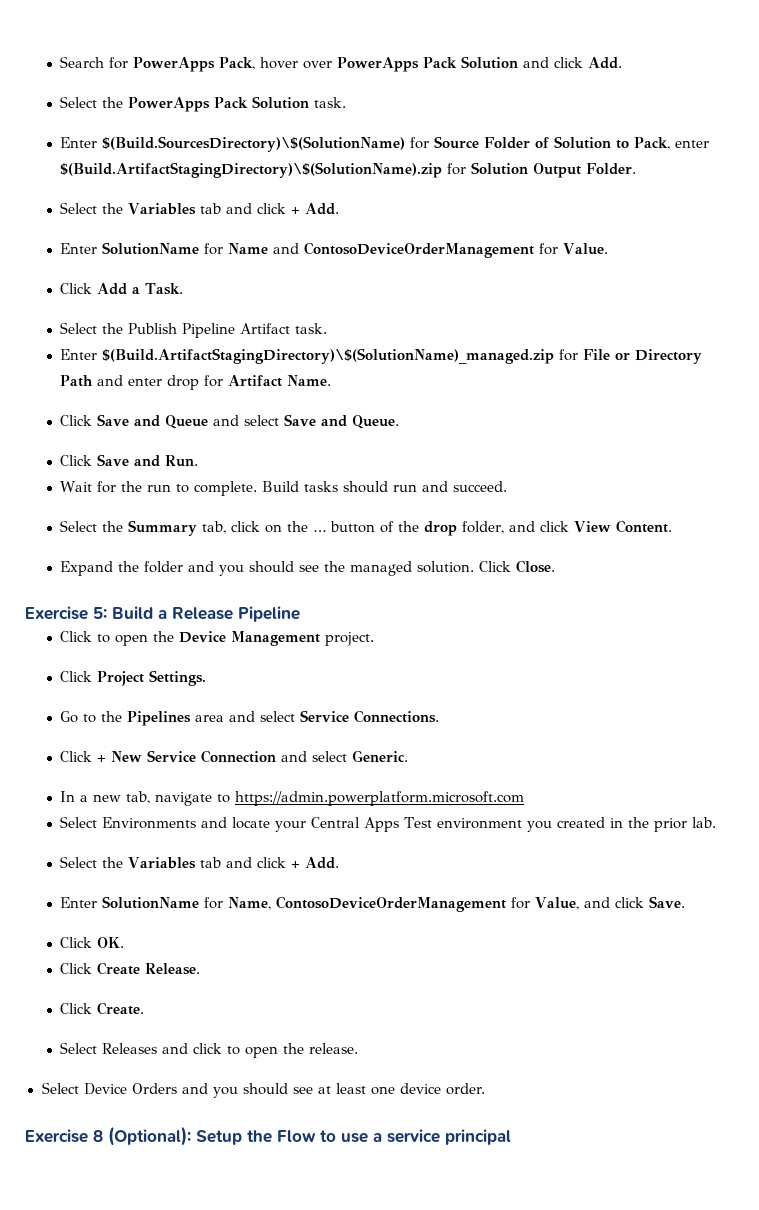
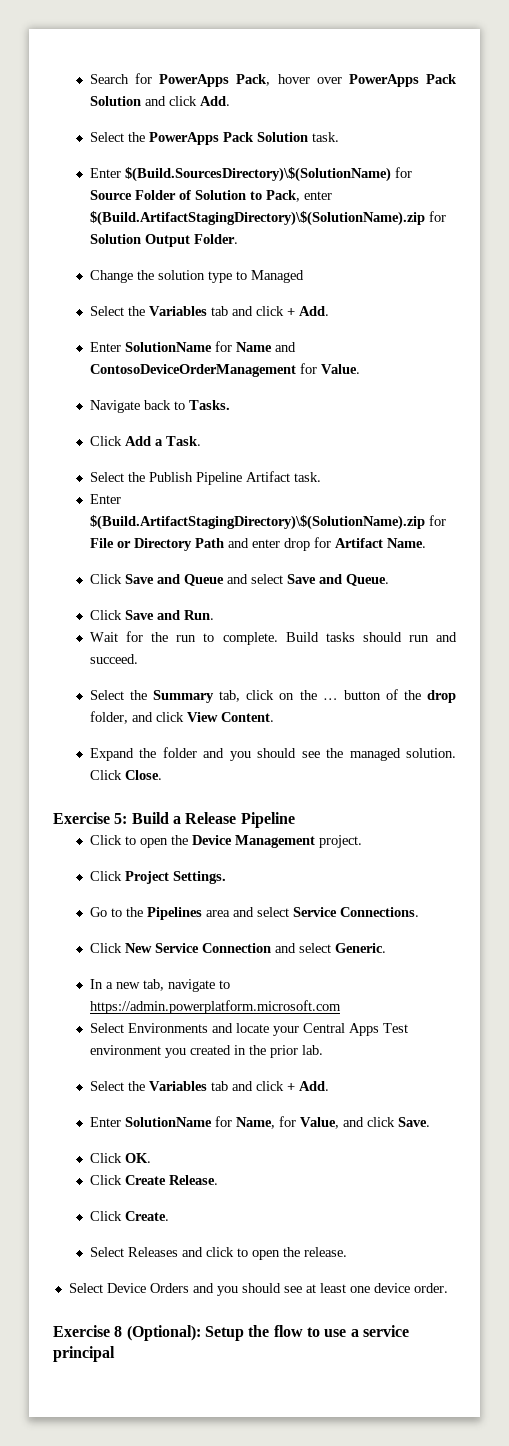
+ Change the solution type to Managed
+ Navigate back to Tasks.
- Enter $(Build.ArtifactStagingDirectory)\$(SolutionName)_managed.zip for File or Directory Path and enter drop for Artifact Name.
+ Enter $(Build.ArtifactStagingDirectory)\$(SolutionName).zip for File or Directory Path and enter drop for Artifact Name.
- Click + New Service Connection and select Generic.
+ Click New Service Connection and select Generic.
- Enter SolutionName for Name, ContosoDeviceOrderManagement for Value, and click Save.
+ Enter SolutionName for Name, for Value, and click Save.
- Exercise 8 (Optional): Setup the Flow to use a service principal
+ Exercise 8 (Optional): Setup the flow to use a service principal

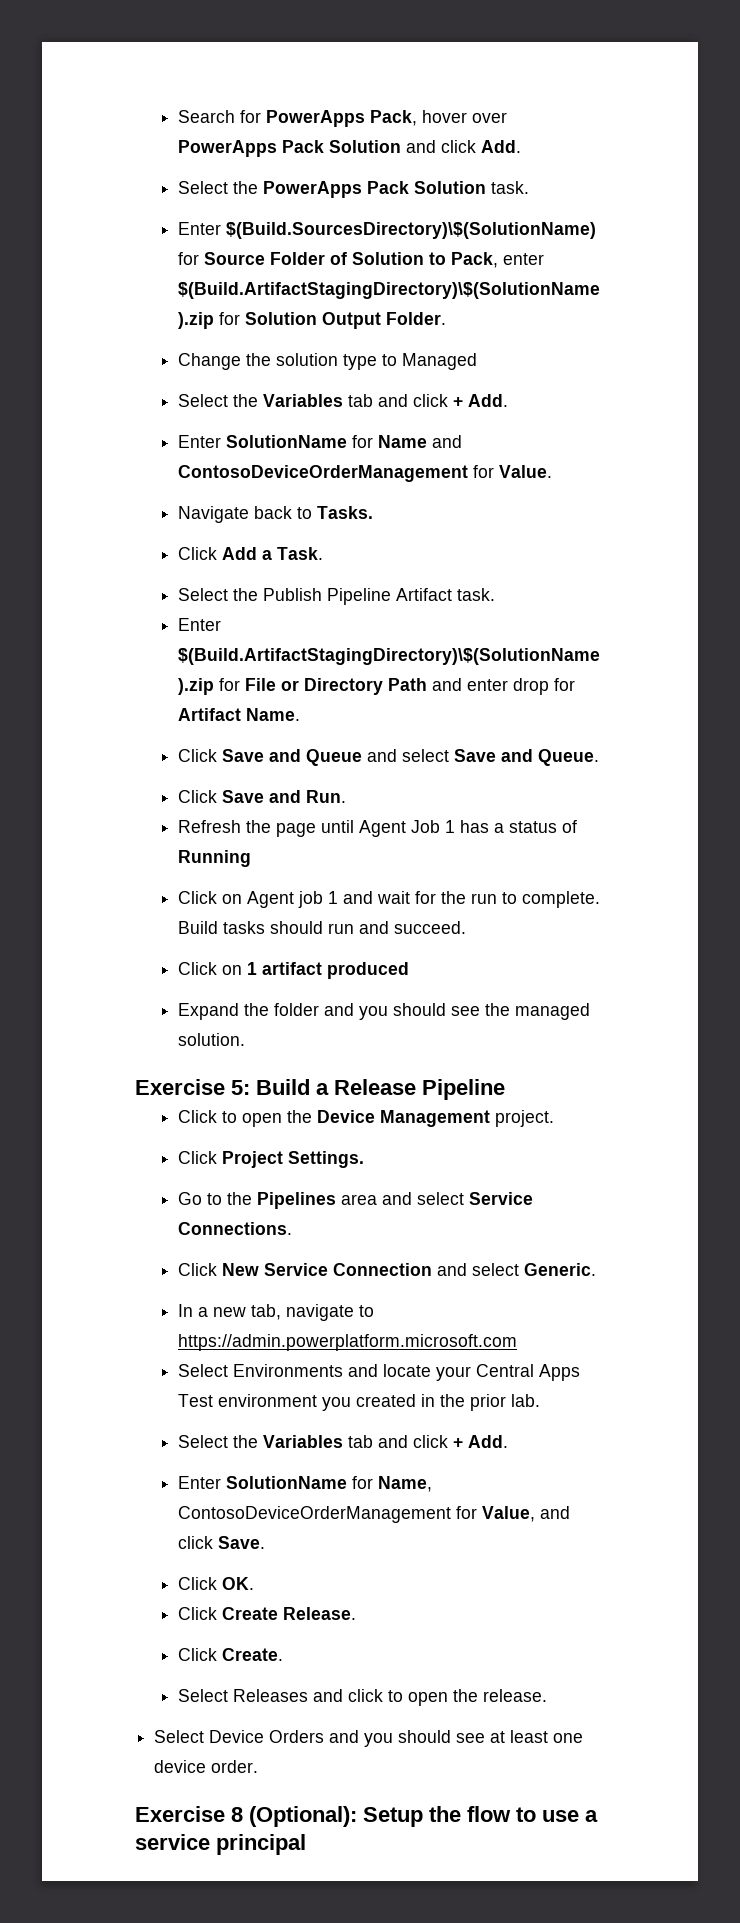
- Wait for the run to complete.
+ Refresh the page until Agent Job 1 has a status of Running
+ Click on Agent job 1 and wait for the run to complete.
- Select the Summary tab, click on the … button of the drop folder, and click View Content.
+ Click on 1 artifact produced
- Click Close.
- Enter SolutionName for Name, for Value, and click Save.
+ Enter SolutionName for Name, ContosoDeviceOrderManagement for Value, and click Save.

